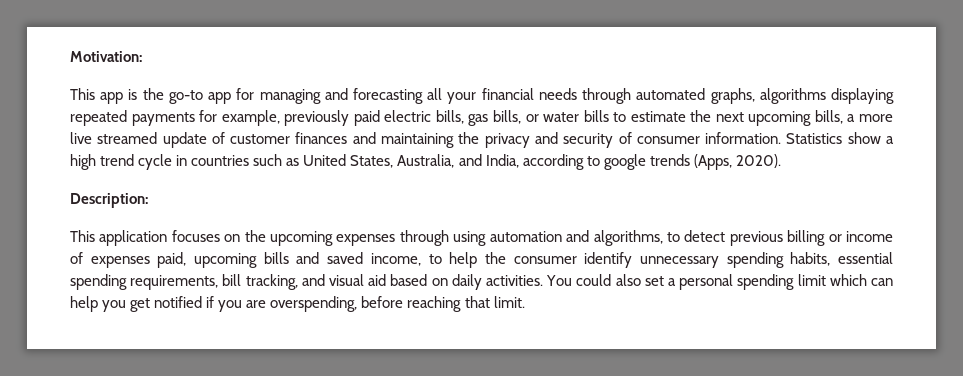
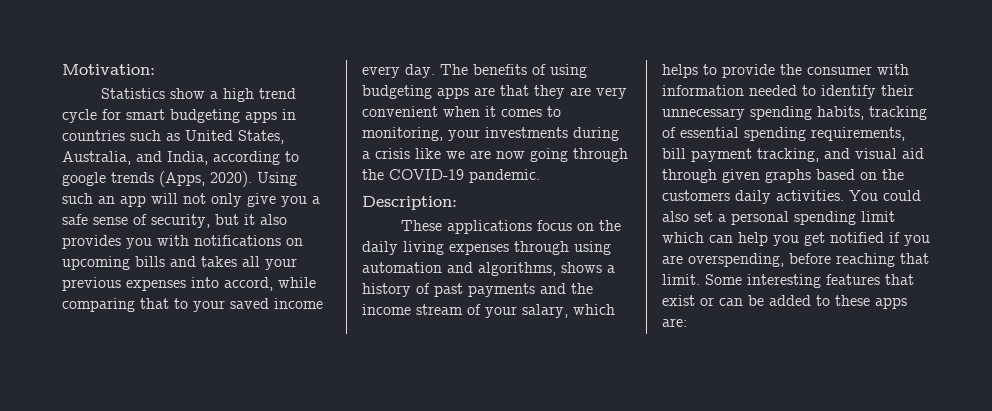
- This app is the go-to app for managing and forecasting all your financial needs through automated graphs, algorithms displaying repeated payments for example, previously paid electric bills, gas bills, or water bills to estimate the next upcoming bills, a more live streamed update of customer finances and maintaining the privacy and security of consumer information. Statistics show a high trend cycle in countries such as United States, Australia, and India, according to google trends (Apps, 2020).
+ Statistics show a high trend cycle for smart budgeting apps in countries such as United States, Australia, and India, according to google trends (Apps, 2020). Using such an app will not only give you a safe sense of security, but it also provides you with notifications on upcoming bills and takes all your previous expenses into accord, while comparing that to your saved income every day. The benefits of using budgeting apps are that they are very convenient when it comes to monitoring, your investments during a crisis like we are now going through the COVID-19 pandemic.
  Description:
- This application focuses on the upcoming expenses through using automation and algorithms, to detect previous billing or income of expenses paid, upcoming bills and saved income, to help the consumer identify unnecessary spending habits, essential spending requirements, bill tracking, and visual aid based on daily activities.
+ These applications focus on the daily living expenses through using automation and algorithms, shows a history of past payments and the income stream of your salary, which helps to provide the consumer with information needed to identify their unnecessary spending habits, tracking of essential spending requirements, bill payment tracking, and visual aid through given graphs based on the customers daily activities.
+ Some interesting features that exist or can be added to these apps are:

